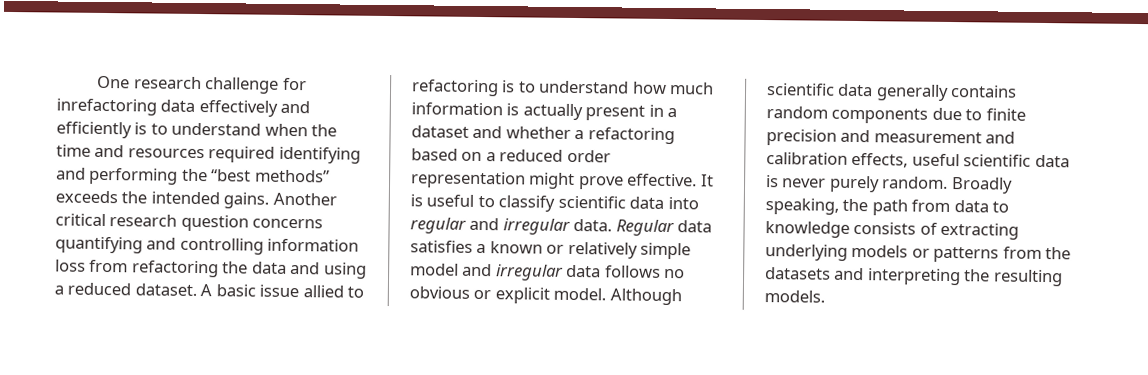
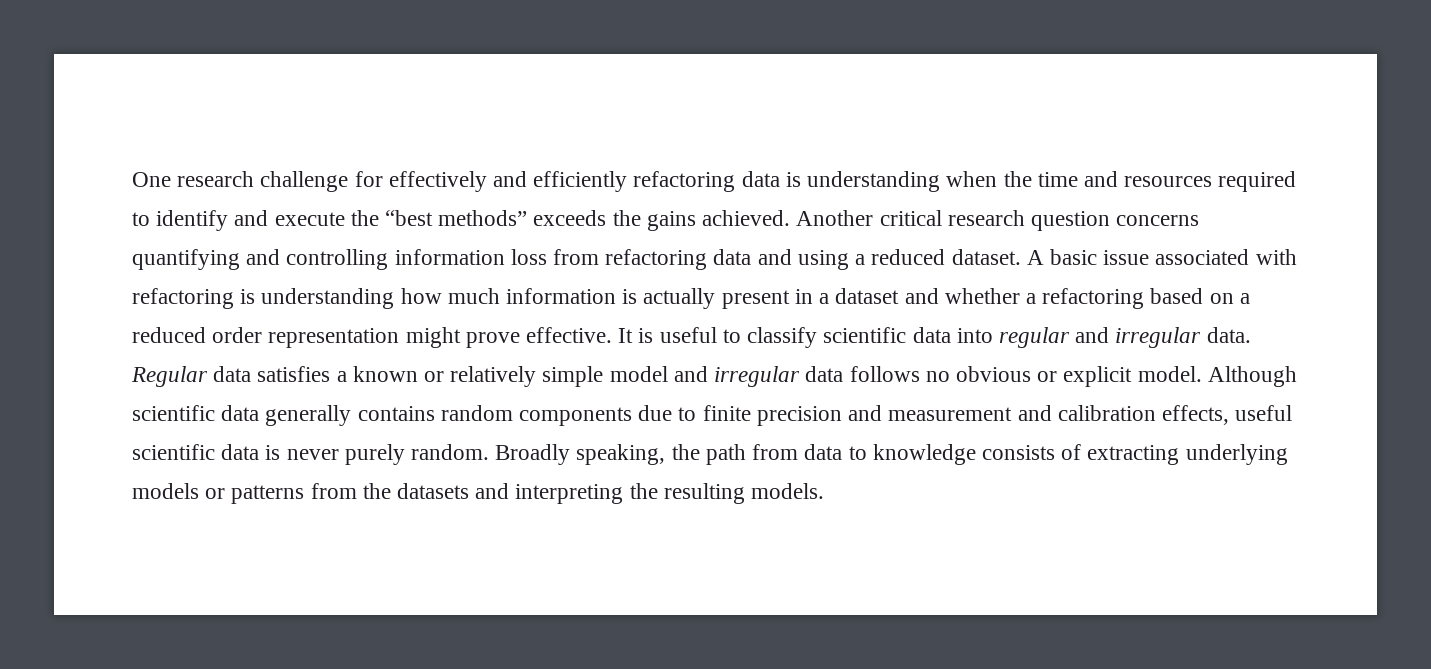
- One research challenge for inrefactoring data effectively and efficiently is to understand when the time and resources required identifying and performing the “best methods” exceeds the intended gains.
+ One research challenge for effectively and efficiently refactoring data is understanding when the time and resources required to identify and execute the “best methods” exceeds the gains achieved.
- Another critical research question concerns quantifying and controlling information loss from refactoring the data and using a reduced dataset.
+ Another critical research question concerns quantifying and controlling information loss from refactoring data and using a reduced dataset.
- A basic issue allied to refactoring is to understand how much information is actually present in a dataset and whether a refactoring based on a reduced order representation might prove effective.
+ A basic issue associated with refactoring is understanding how much information is actually present in a dataset and whether a refactoring based on a reduced order representation might prove effective.

